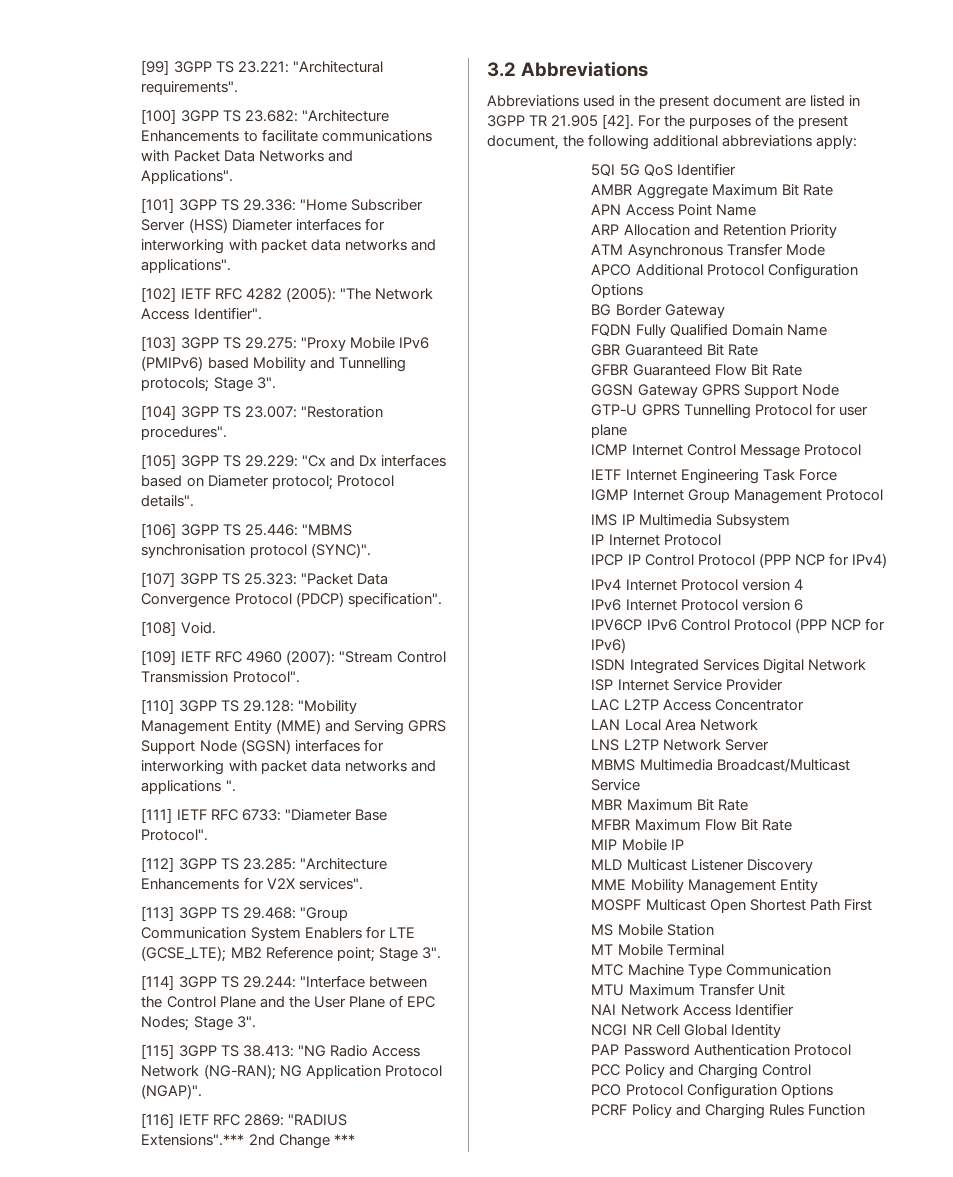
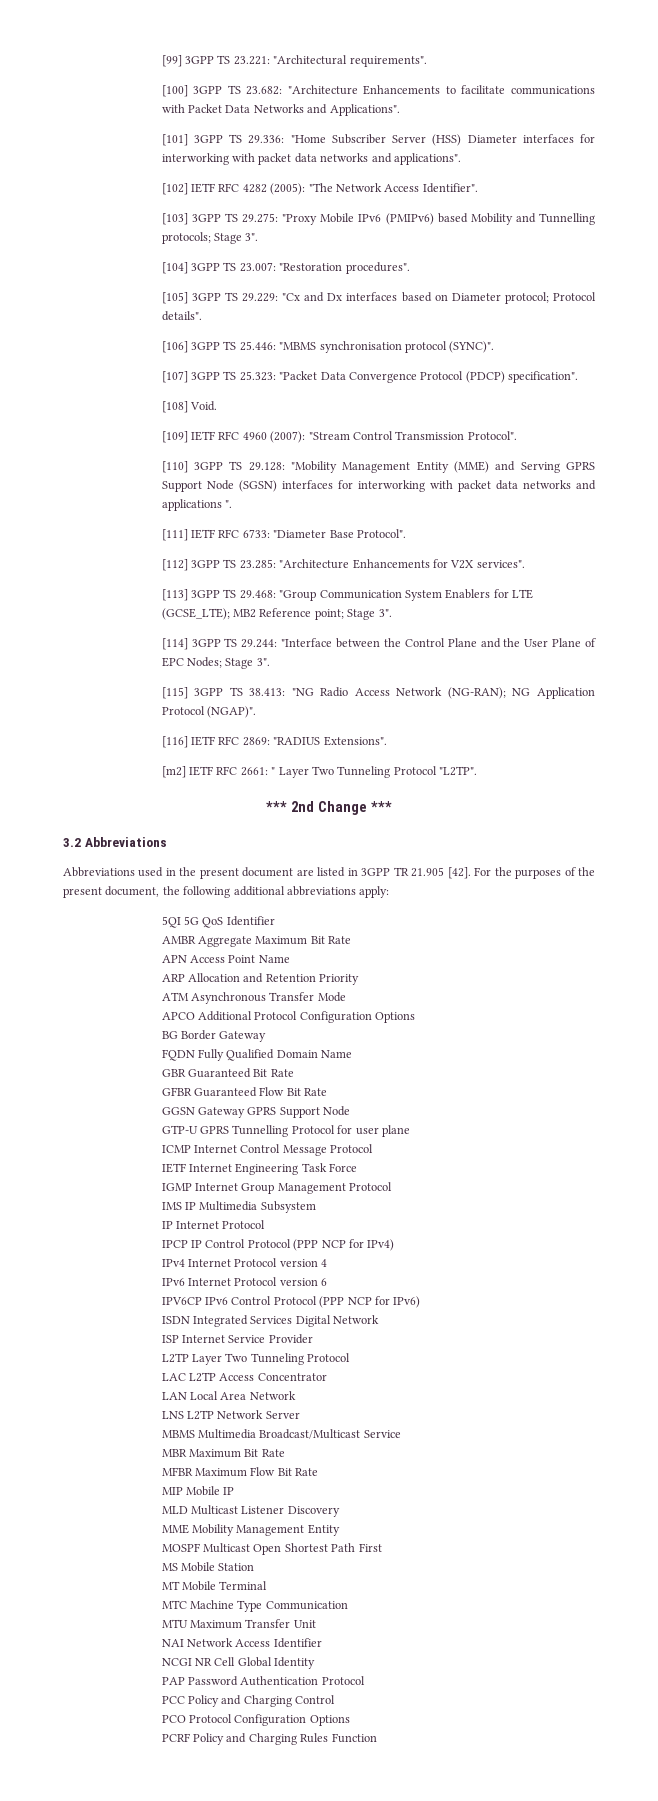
- [116] IETF RFC 2869: "RADIUS Extensions".*** 2nd Change ***
+ [116] IETF RFC 2869: "RADIUS Extensions".
+ [m2] IETF RFC 2661: " Layer Two Tunneling Protocol "L2TP".
+ *** 2nd Change ***
+ L2TP Layer Two Tunneling Protocol

